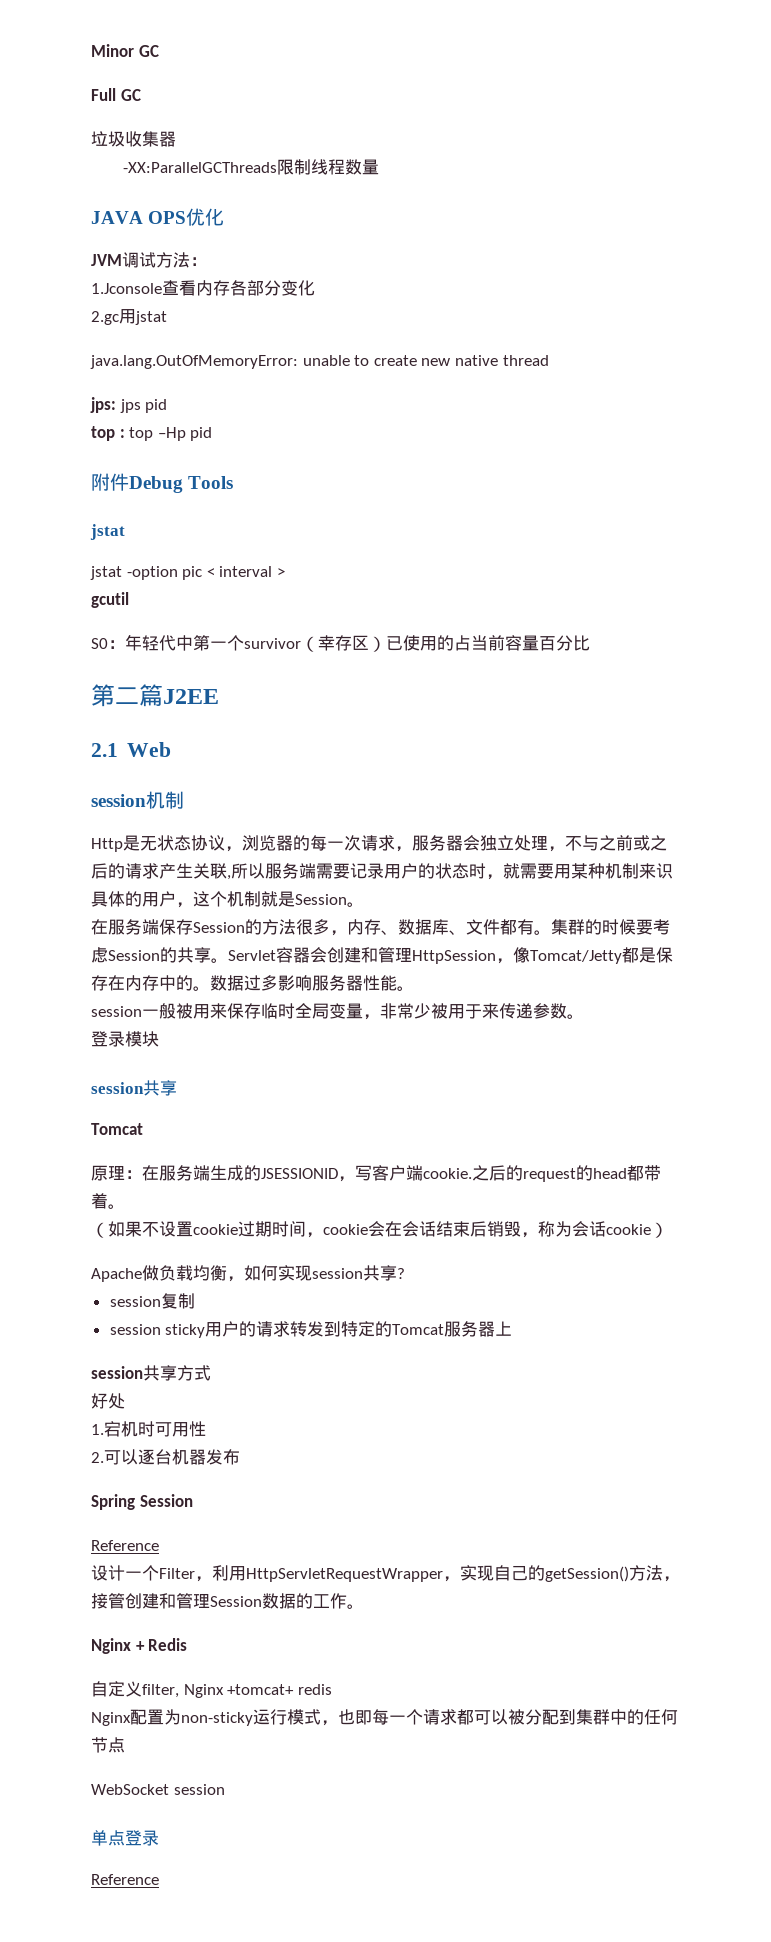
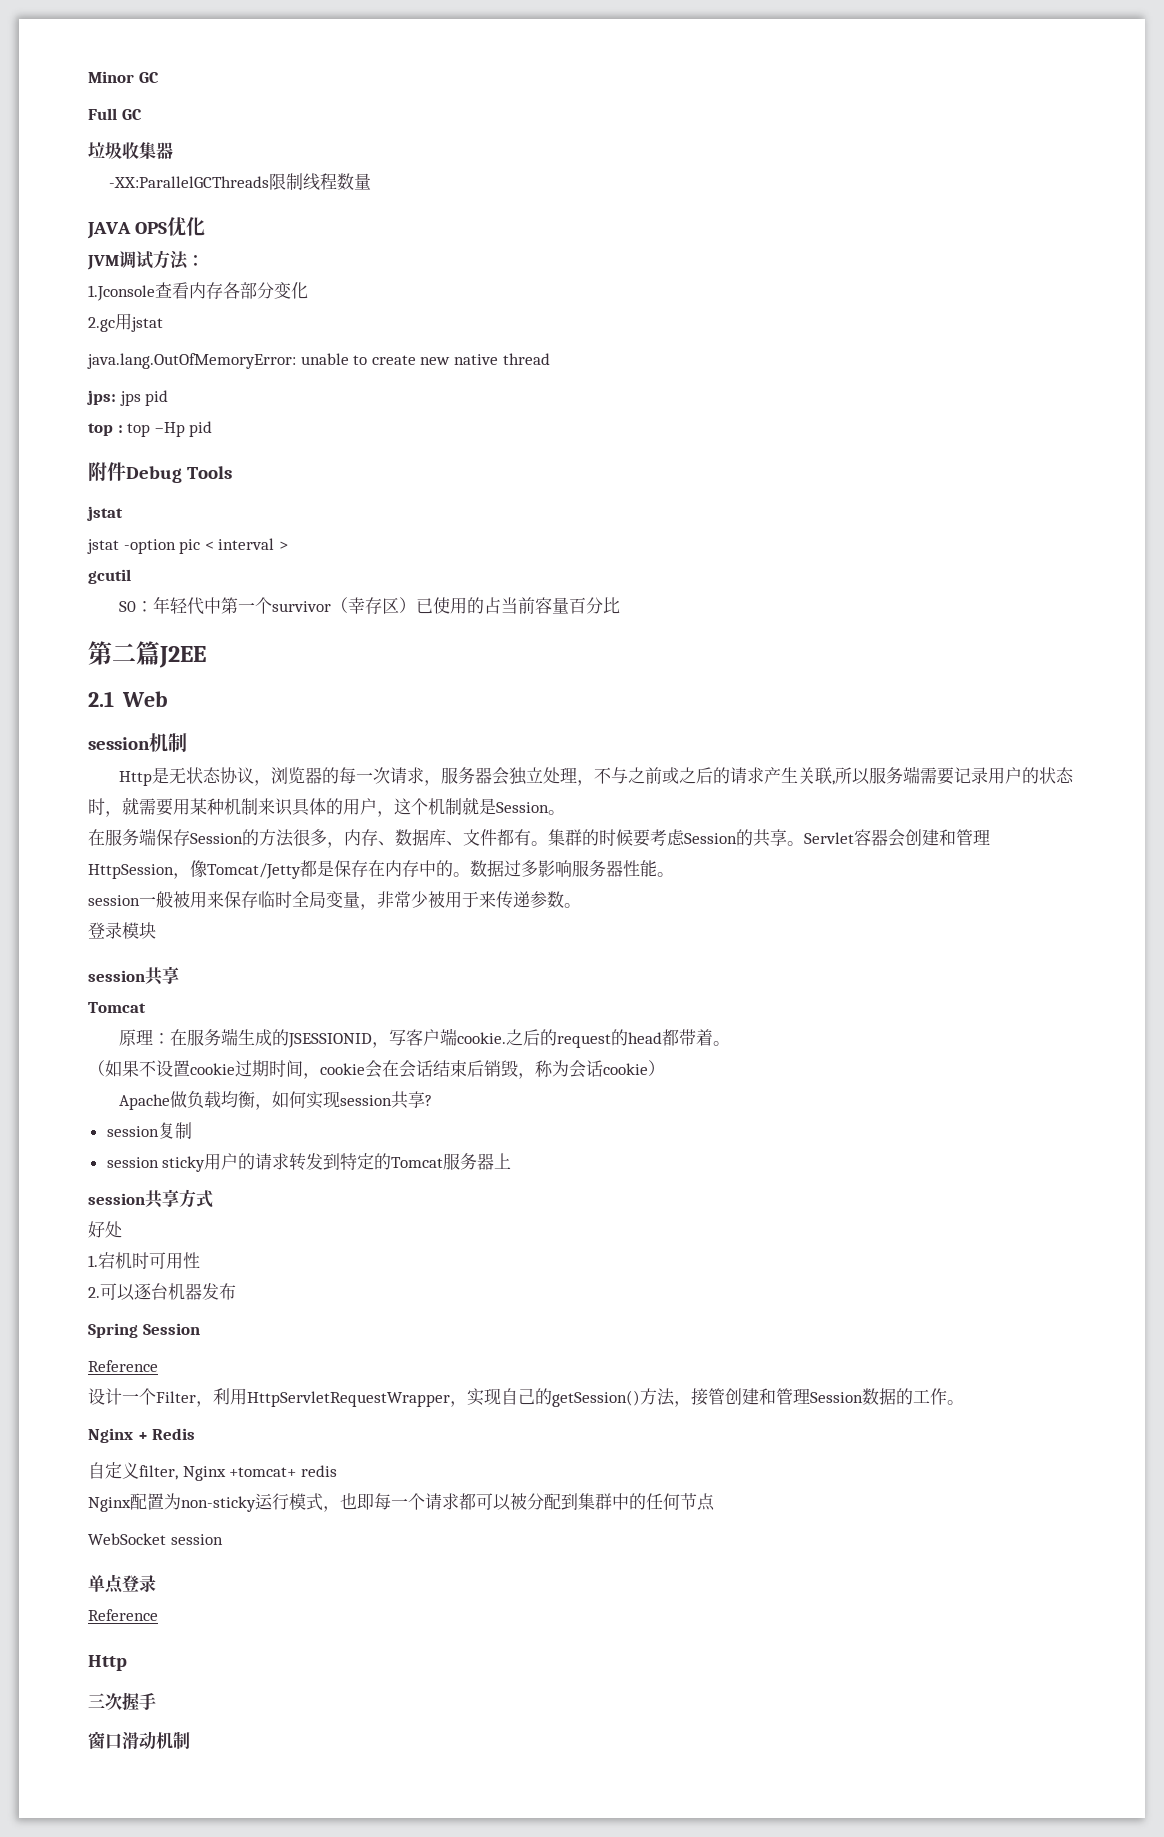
  单点登录
  Reference
+ Http
+ 三次握手
+ 窗口滑动机制

